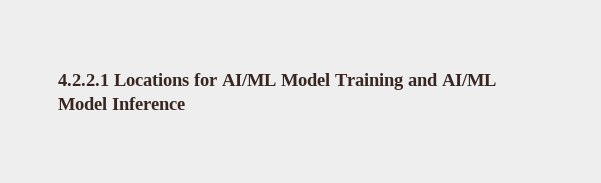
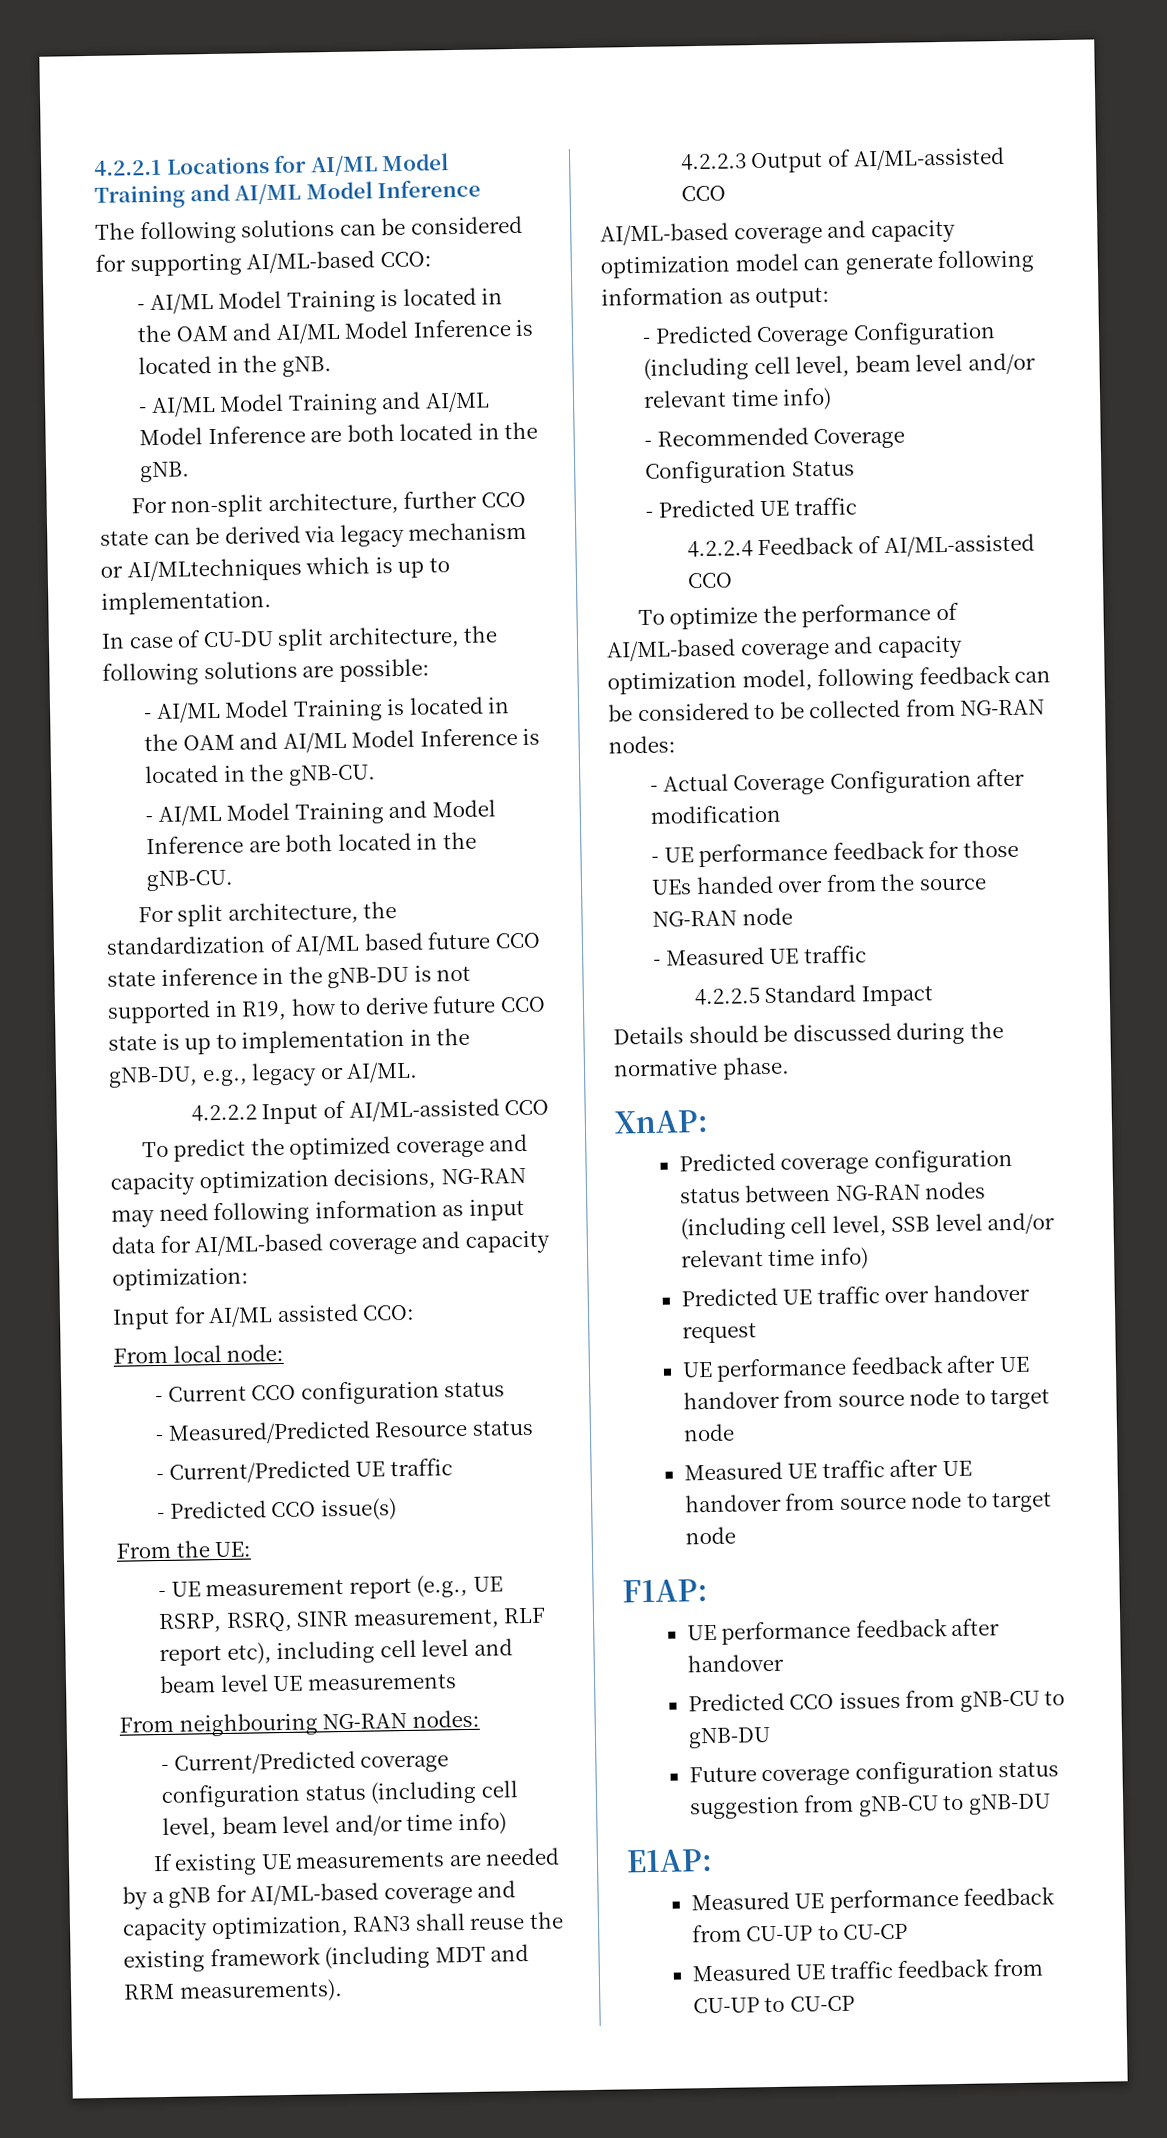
+ The following solutions can be considered for supporting AI/ML-based CCO:
+ - AI/ML Model Training is located in the OAM and AI/ML Model Inference is located in the gNB.
+ - AI/ML Model Training and AI/ML Model Inference are both located in the gNB.
+ For non-split architecture, further CCO state can be derived via legacy mechanism or AI/MLtechniques which is up to implementation.
+ In case of CU-DU split architecture, the following solutions are possible:
+ - AI/ML Model Training is located in the OAM and AI/ML Model Inference is located in the gNB-CU.
+ - AI/ML Model Training and Model Inference are both located in the gNB-CU.
+ For split architecture, the standardization of AI/ML based future CCO state inference in the gNB-DU is not supported in R19, how to derive future CCO state is up to implementation in the gNB-DU, e.g., legacy or AI/ML.
+ 4.2.2.2 Input of AI/ML-assisted CCO
+ To predict the optimized coverage and capacity optimization decisions, NG-RAN may need following information as input data for AI/ML-based coverage and capacity optimization:
+ Input for AI/ML assisted CCO:
+ From local node:
+ - Current CCO configuration status
+ - Measured/Predicted Resource status
+ - Current/Predicted UE traffic
+ - Predicted CCO issue(s)
+ From the UE:
+ - UE measurement report (e.g., UE RSRP, RSRQ, SINR measurement, RLF report etc), including cell level and beam level UE measurements
+ From neighbouring NG-RAN nodes:
+ - Current/Predicted coverage configuration status (including cell level, beam level and/or time info)
+ If existing UE measurements are needed by a gNB for AI/ML-based coverage and capacity optimization, RAN3 shall reuse the existing framework (including MDT and RRM measurements).
+ 4.2.2.3 Output of AI/ML-assisted CCO
+ AI/ML-based coverage and capacity optimization model can generate following information as output:
+ - Predicted Coverage Configuration (including cell level, beam level and/or relevant time info)
+ - Recommended Coverage Configuration Status
+ - Predicted UE traffic
+ 4.2.2.4 Feedback of AI/ML-assisted CCO
+ To optimize the performance of AI/ML-based coverage and capacity optimization model, following feedback can be considered to be collected from NG-RAN nodes:
+ - Actual Coverage Configuration after modification
+ - UE performance feedback for those UEs handed over from the source NG-RAN node
+ - Measured UE traffic
+ 4.2.2.5 Standard Impact
+ Details should be discussed during the normative phase.
+ XnAP:
+ Predicted coverage configuration status between NG-RAN nodes (including cell level, SSB level and/or relevant time info)
+ Predicted UE traffic over handover request
+ UE performance feedback after UE handover from source node to target node
+ Measured UE traffic after UE handover from source node to target node
+ F1AP:
+ UE performance feedback after handover
+ Predicted CCO issues from gNB-CU to gNB-DU
+ Future coverage configuration status suggestion from gNB-CU to gNB-DU
+ E1AP:
+ Measured UE performance feedback from CU-UP to CU-CP
+ Measured UE traffic feedback from CU-UP to CU-CP

